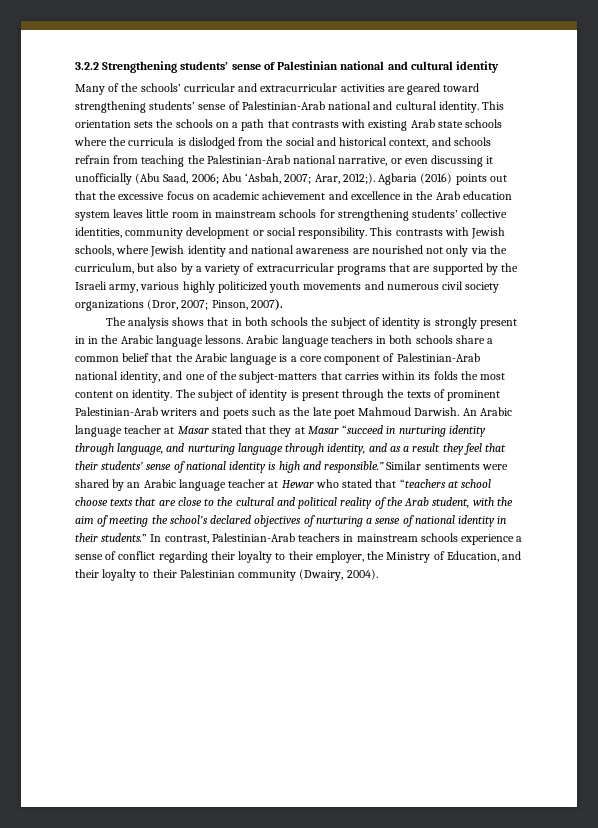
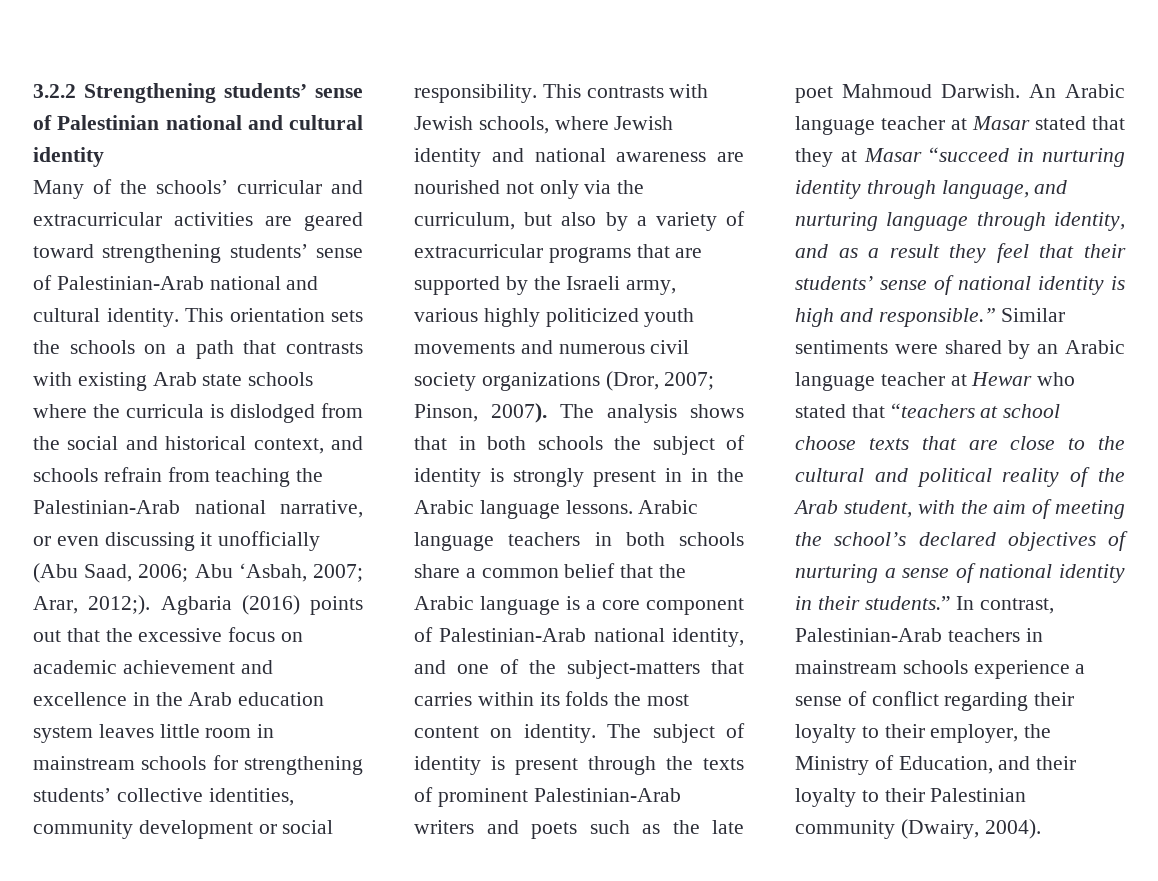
- Pinson, 2007).
- The analysis shows that in both schools the subject of identity is strongly present in in the Arabic language lessons.
+ Pinson, 2007). The analysis shows that in both schools the subject of identity is strongly present in in the Arabic language lessons.

